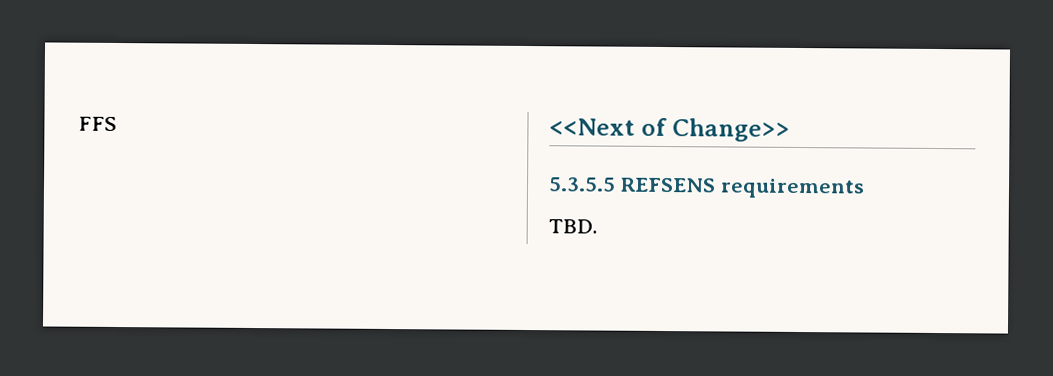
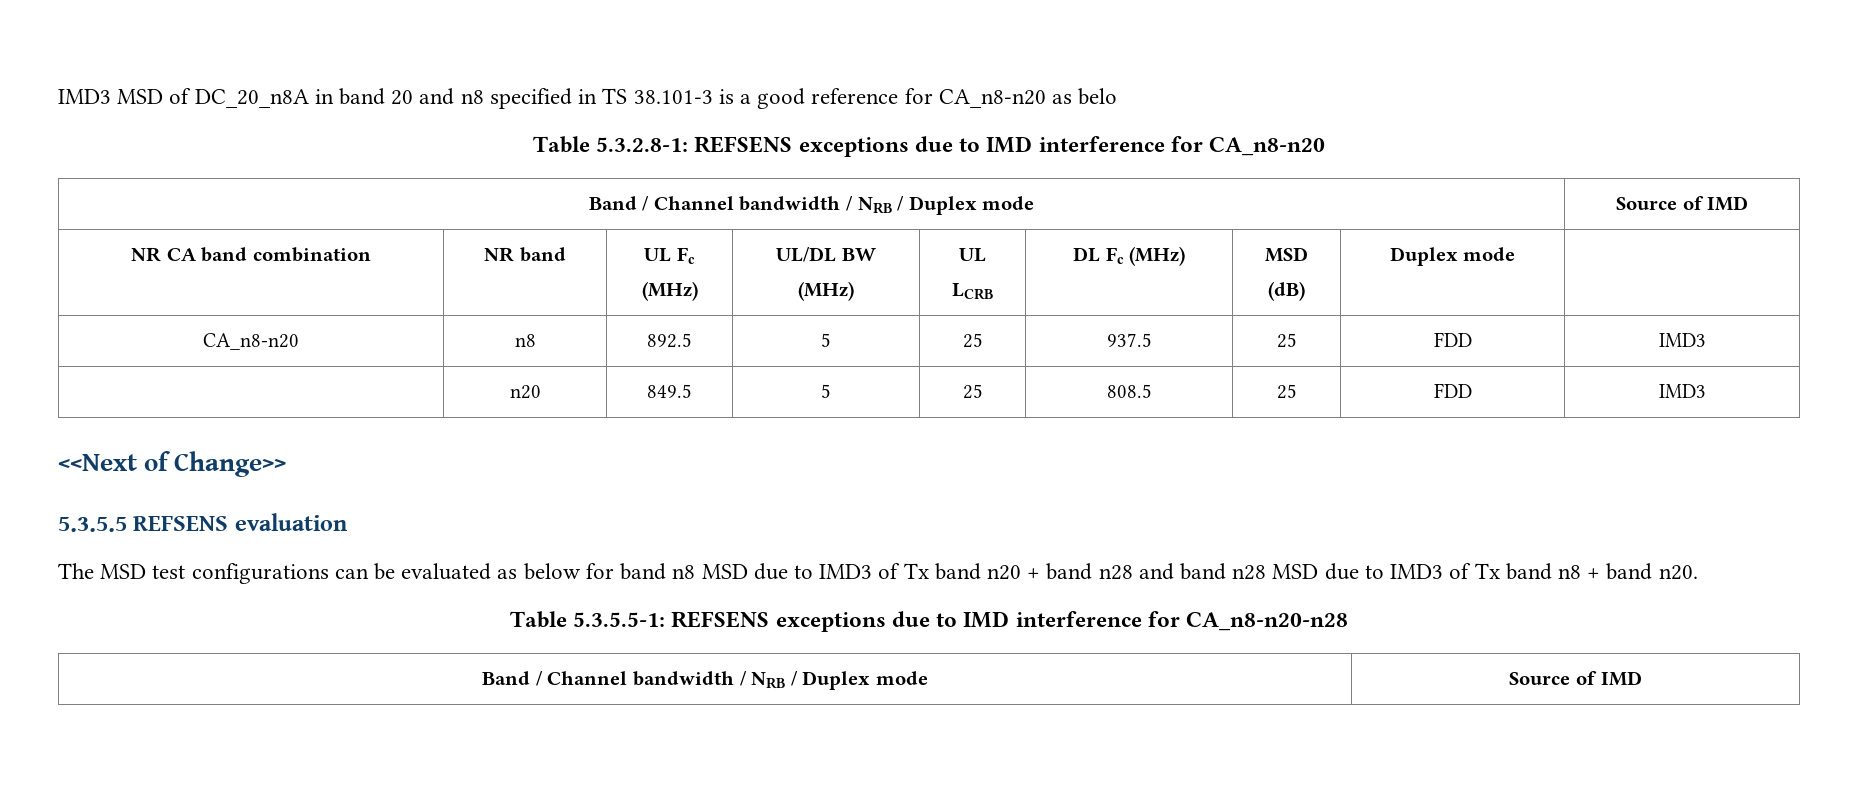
- FFS
+ IMD3 MSD of DC_20_n8A in band 20 and n8 specified in TS 38.101-3 is a good reference for CA_n8-n20 as belo
+ Table 5.3.2.8-1: REFSENS exceptions due to IMD interference for CA_n8-n20
+ Band / Channel bandwidth / NRB / Duplex mode | Source of IMD
+ NR CA band combination | NR band | UL Fc
+ (MHz) | UL/DL BW
+ (MHz) | UL
+ LCRB | DL Fc (MHz) | MSD
+ (dB) | Duplex mode |
+ CA_n8-n20 | n8 | 892.5 | 5 | 25 | 937.5 | 25 | FDD | IMD3
+ | n20 | 849.5 | 5 | 25 | 808.5 | 25 | FDD | IMD3
- 5.3.5.5 REFSENS requirements
- TBD.
+ 5.3.5.5 REFSENS evaluation
+ The MSD test configurations can be evaluated as below for band n8 MSD due to IMD3 of Tx band n20 + band n28 and band n28 MSD due to IMD3 of Tx band n8 + band n20.
+ Table 5.3.5.5-1: REFSENS exceptions due to IMD interference for CA_n8-n20-n28
+ Band / Channel bandwidth / NRB / Duplex mode | Source of IMD

